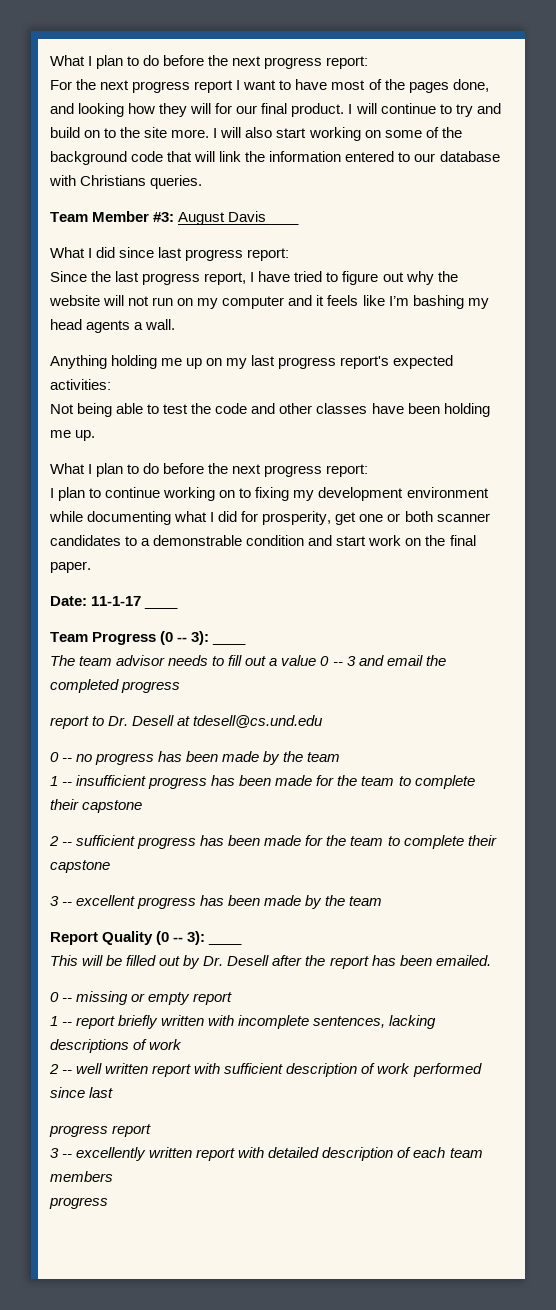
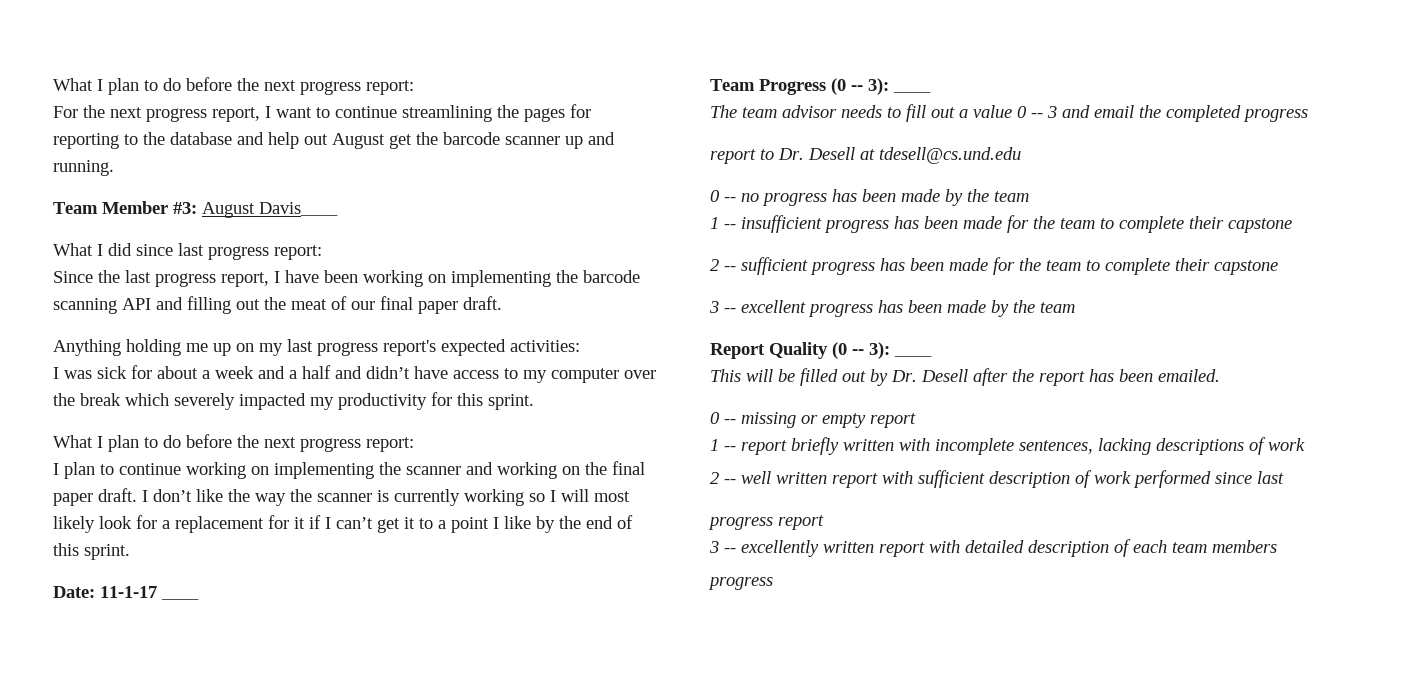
- For the next progress report I want to have most of the pages done, and looking how they will for our final product. I will continue to try and build on to the site more. I will also start working on some of the background code that will link the information entered to our database with Christians queries.
+ For the next progress report, I want to continue streamlining the pages for reporting to the database and help out August get the barcode scanner up and running.
- Since the last progress report, I have tried to figure out why the website will not run on my computer and it feels like I’m bashing my head agents a wall.
+ Since the last progress report, I have been working on implementing the barcode scanning API and filling out the meat of our final paper draft.
- Not being able to test the code and other classes have been holding me up.
+ I was sick for about a week and a half and didn’t have access to my computer over the break which severely impacted my productivity for this sprint.
- I plan to continue working on to fixing my development environment while documenting what I did for prosperity, get one or both scanner candidates to a demonstrable condition and start work on the final paper.
+ I plan to continue working on implementing the scanner and working on the final paper draft. I don’t like the way the scanner is currently working so I will most likely look for a replacement for it if I can’t get it to a point I like by the end of this sprint.

